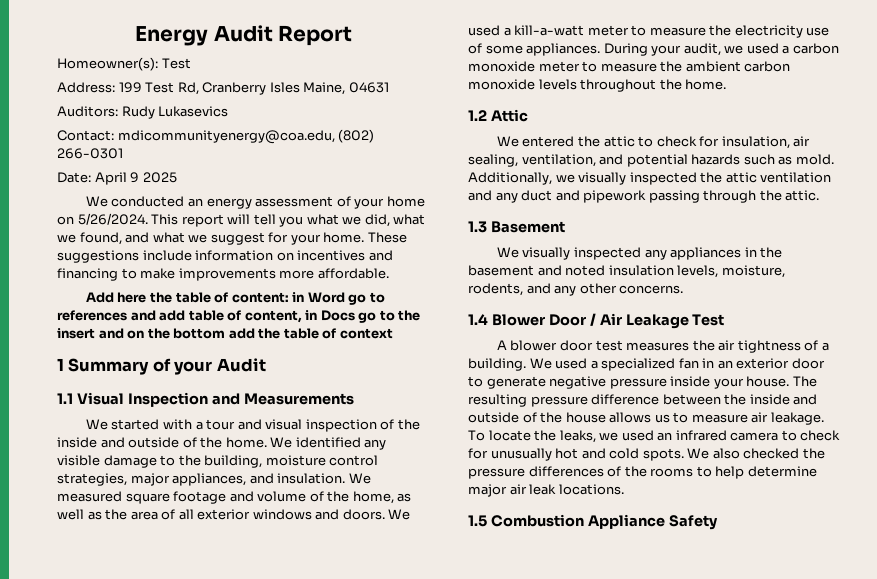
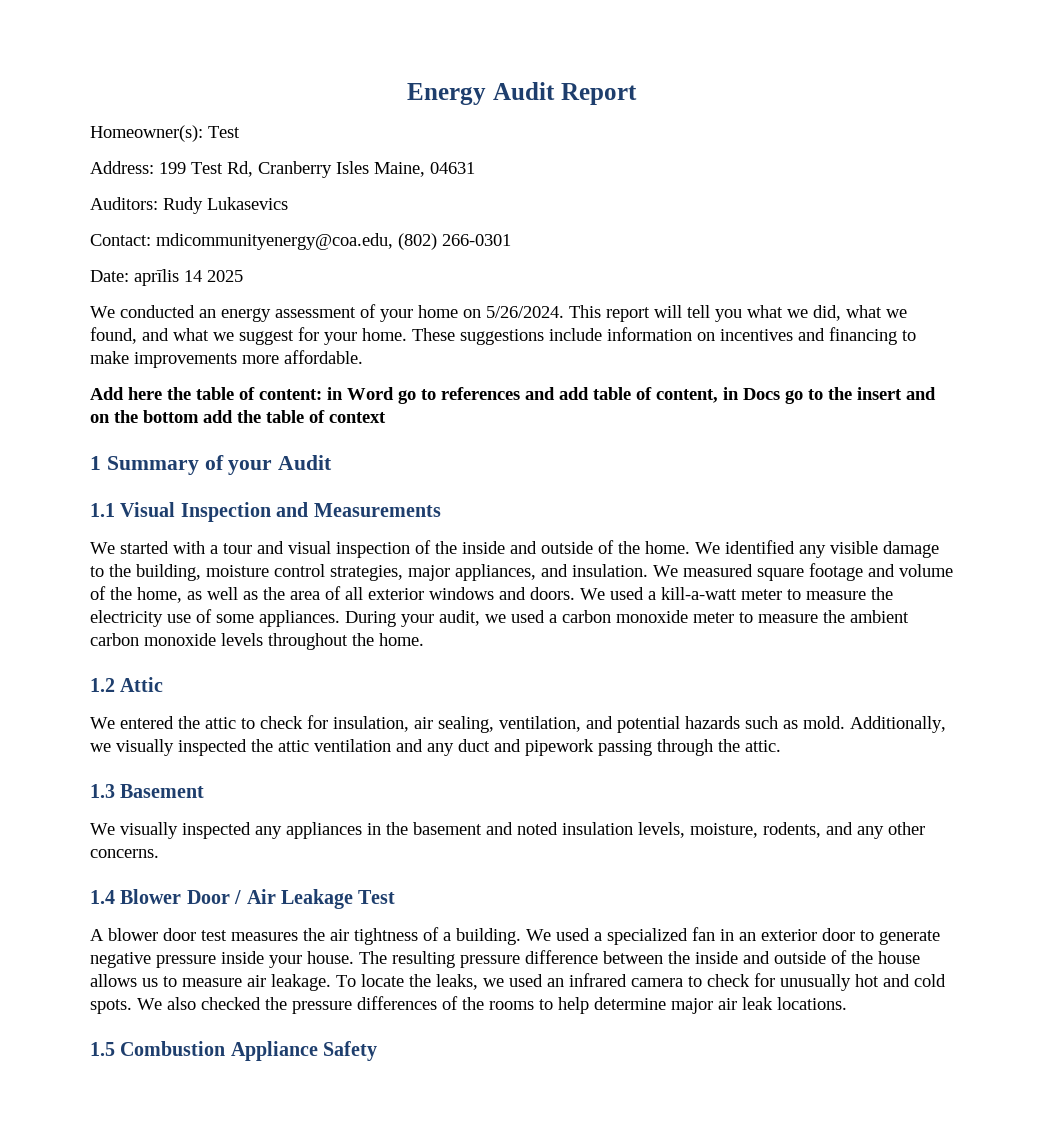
- Date: April 9 2025
+ Date: aprīlis 14 2025

